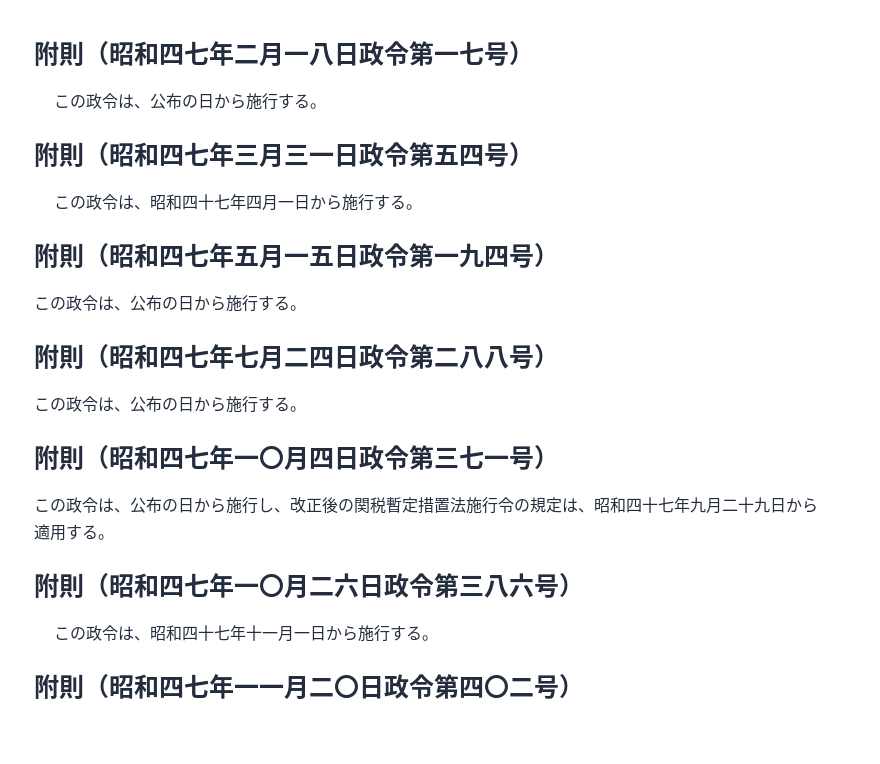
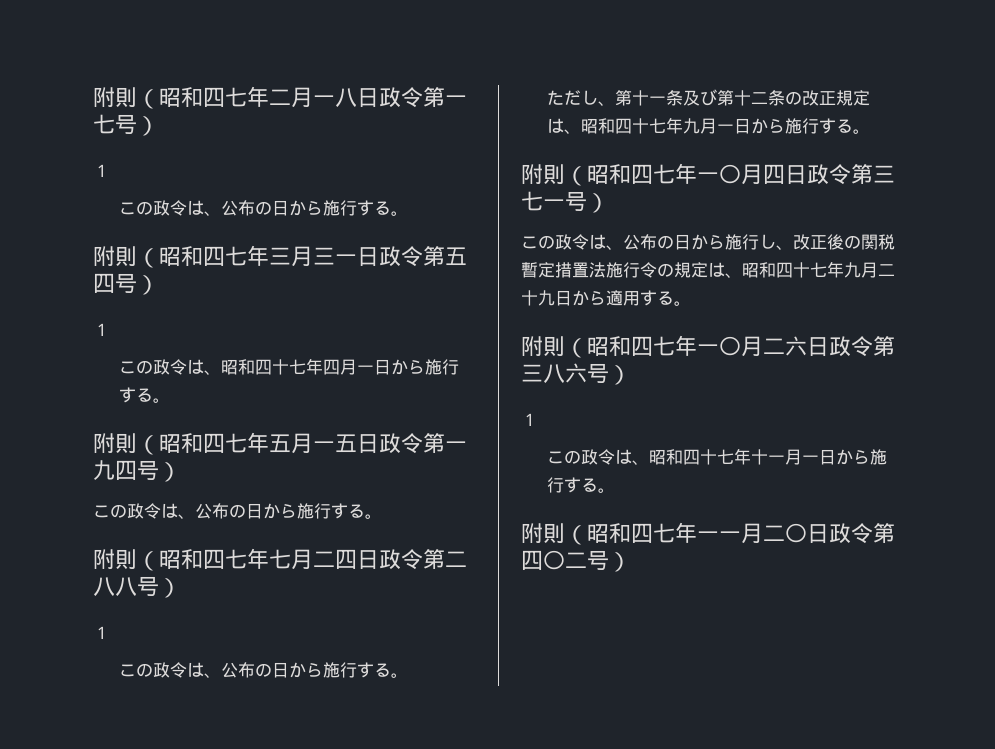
  附則（昭和四七年二月一八日政令第一七号）
+ １
  附則（昭和四七年三月三一日政令第五四号）
+ １
  附則（昭和四七年七月二四日政令第二八八号）
+ １
  この政令は、公布の日から施行する。
+ ただし、第十一条及び第十二条の改正規定は、昭和四十七年九月一日から施行する。
  附則（昭和四七年一〇月二六日政令第三八六号）
+ １

